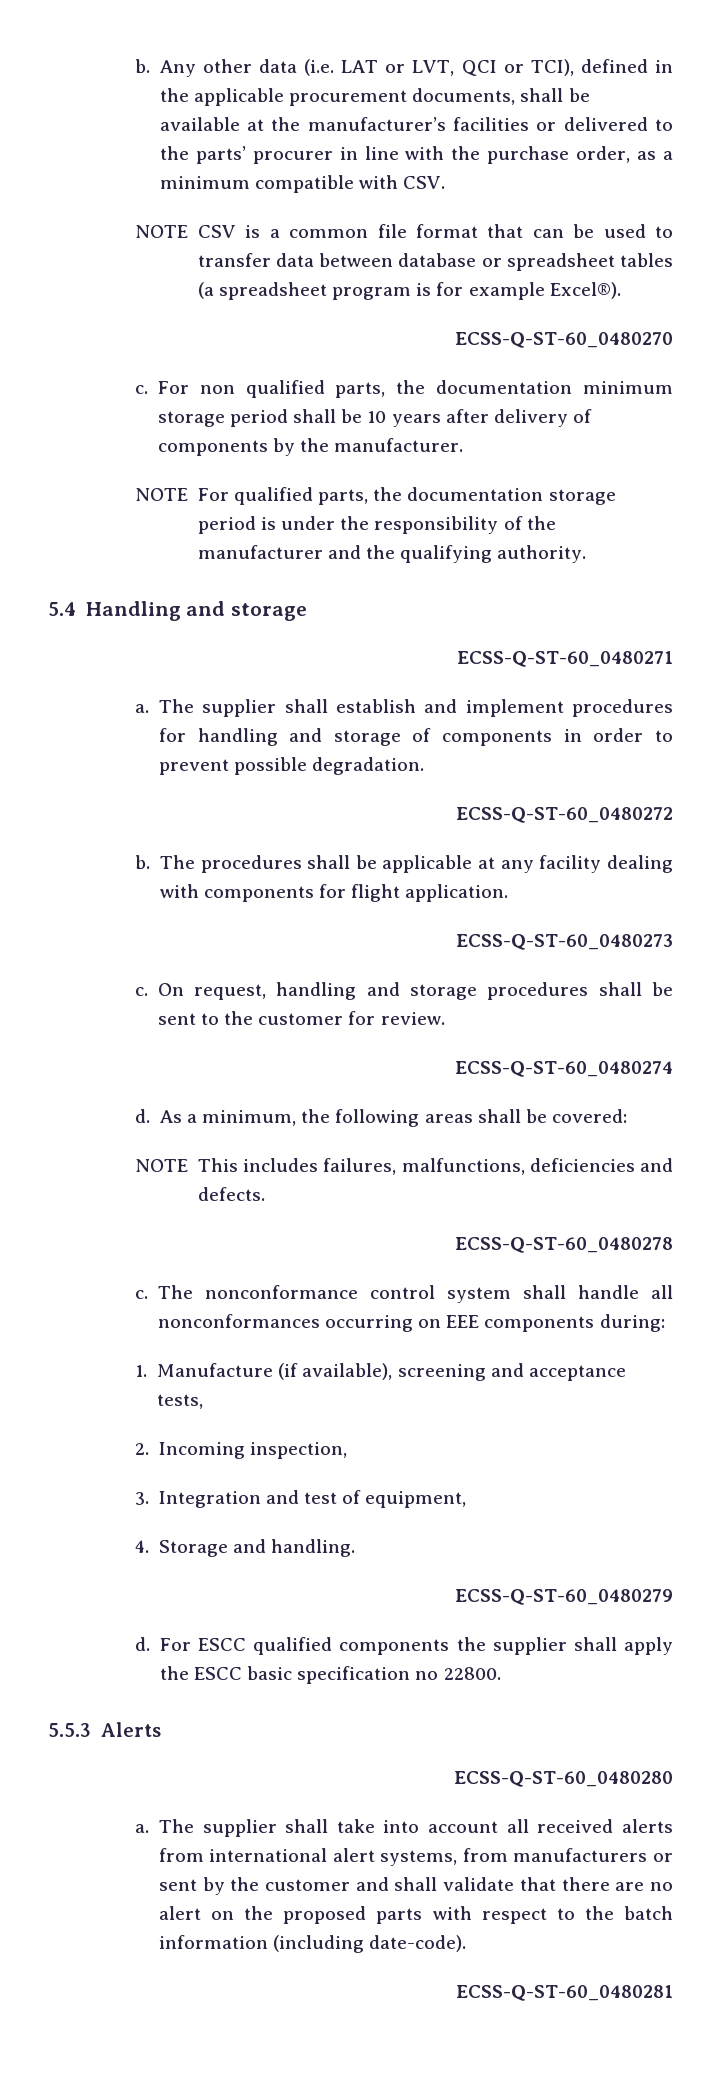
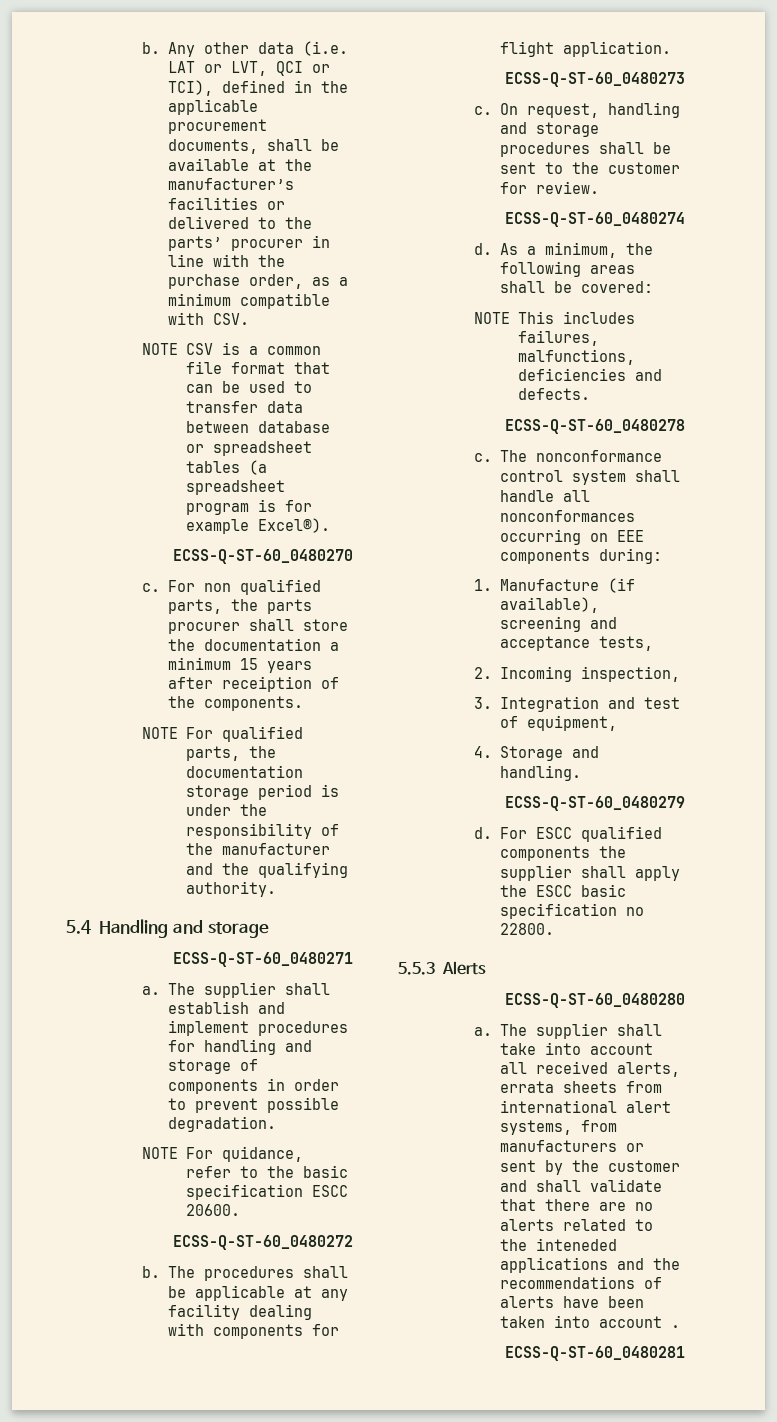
- For non qualified parts, the documentation minimum storage period shall be 10 years after delivery of components by the manufacturer.
+ For non qualified parts, the parts procurer shall store the documentation a minimum 15 years after receiption of the components.
+ NOTE For quidance, refer to the basic specification ESCC 20600.
- The supplier shall take into account all received alerts from international alert systems, from manufacturers or sent by the customer and shall validate that there are no alert on the proposed parts with respect to the batch information (including date-code).
+ The supplier shall take into account all received alerts, errata sheets from international alert systems, from manufacturers or sent by the customer and shall validate that there are no alerts related to the inteneded applications and the recommendations of alerts have been taken into account .

